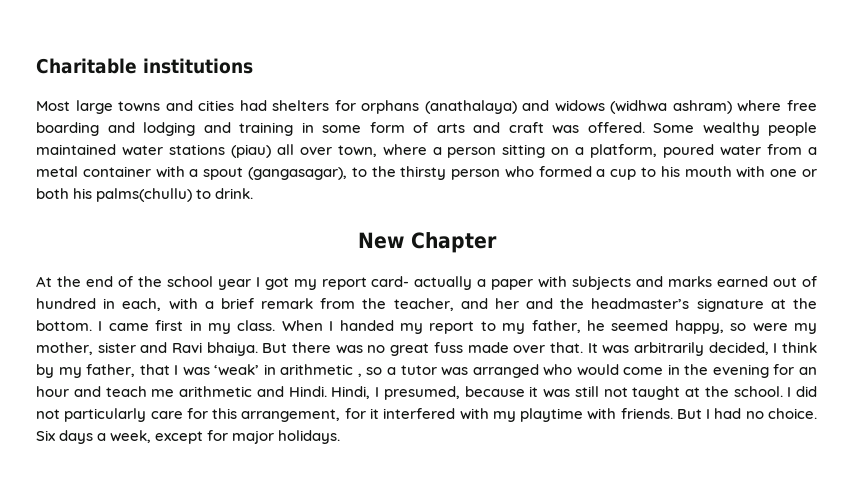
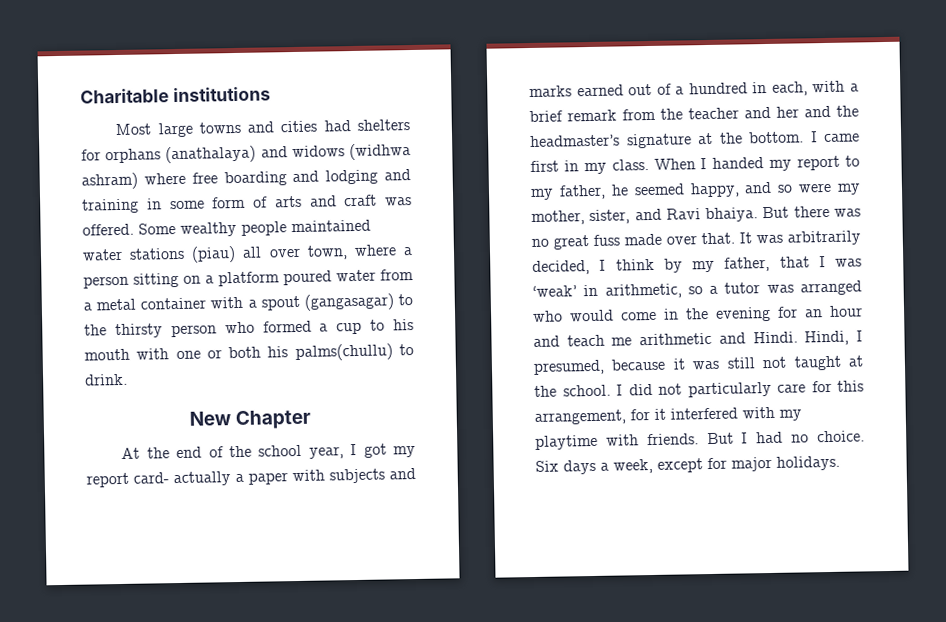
- Some wealthy people maintained water stations (piau) all over town, where a person sitting on a platform, poured water from a metal container with a spout (gangasagar), to the thirsty person who formed a cup to his mouth with one or both his palms(chullu) to drink.
+ Some wealthy people maintained water stations (piau) all over town, where a person sitting on a platform poured water from a metal container with a spout (gangasagar) to the thirsty person who formed a cup to his mouth with one or both his palms(chullu) to drink.
- At the end of the school year I got my report card- actually a paper with subjects and marks earned out of hundred in each, with a brief remark from the teacher, and her and the headmaster’s signature at the bottom.
+ At the end of the school year, I got my report card- actually a paper with subjects and marks earned out of a hundred in each, with a brief remark from the teacher and her and the headmaster’s signature at the bottom.
- When I handed my report to my father, he seemed happy, so were my mother, sister and Ravi bhaiya.
+ When I handed my report to my father, he seemed happy, and so were my mother, sister, and Ravi bhaiya.
- It was arbitrarily decided, I think by my father, that I was ‘weak’ in arithmetic , so a tutor was arranged who would come in the evening for an hour and teach me arithmetic and Hindi.
+ It was arbitrarily decided, I think by my father, that I was ‘weak’ in arithmetic, so a tutor was arranged who would come in the evening for an hour and teach me arithmetic and Hindi.

